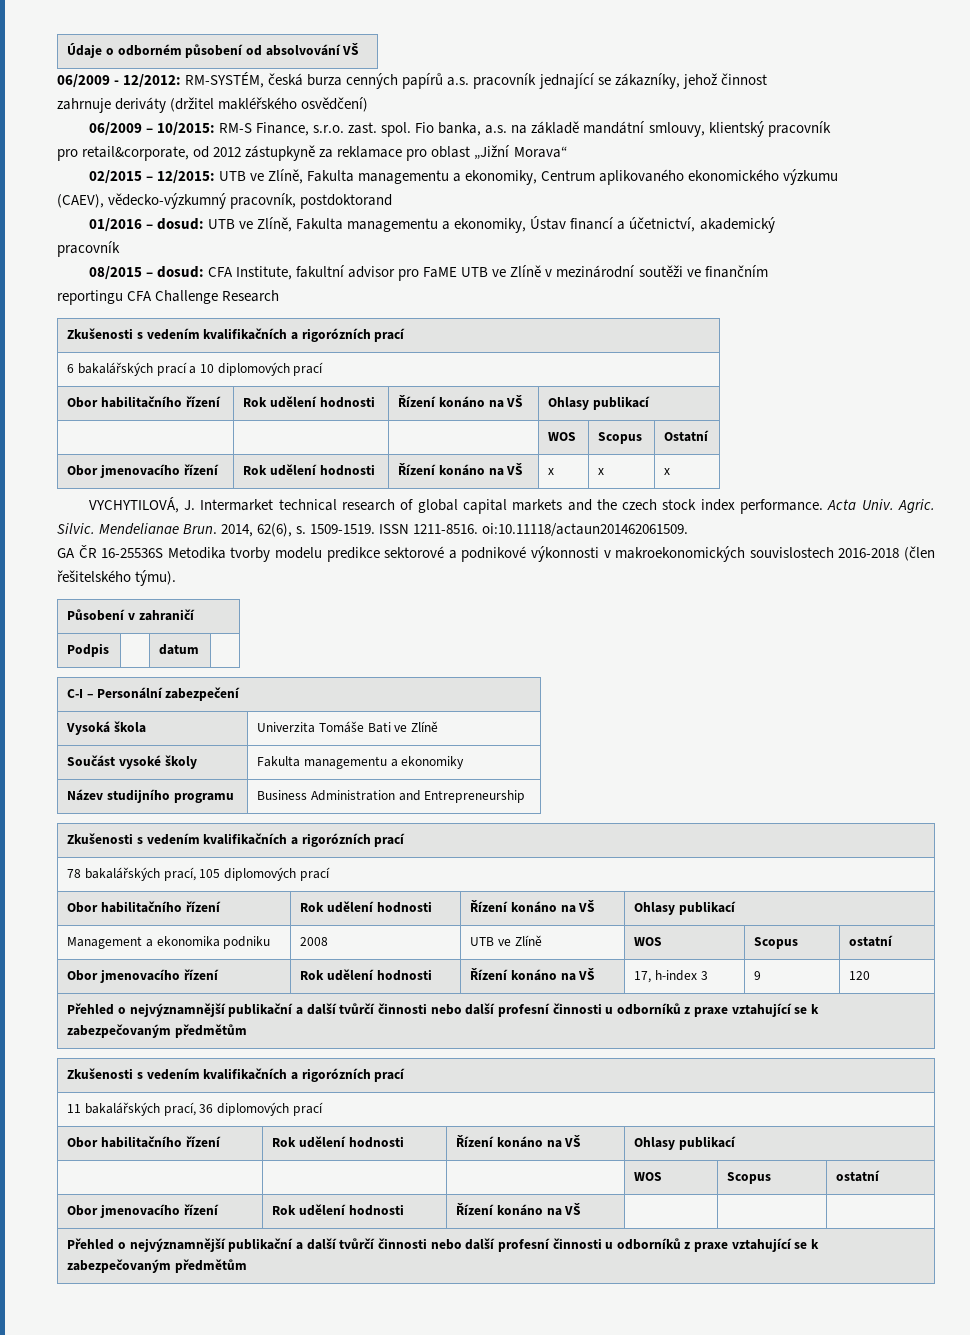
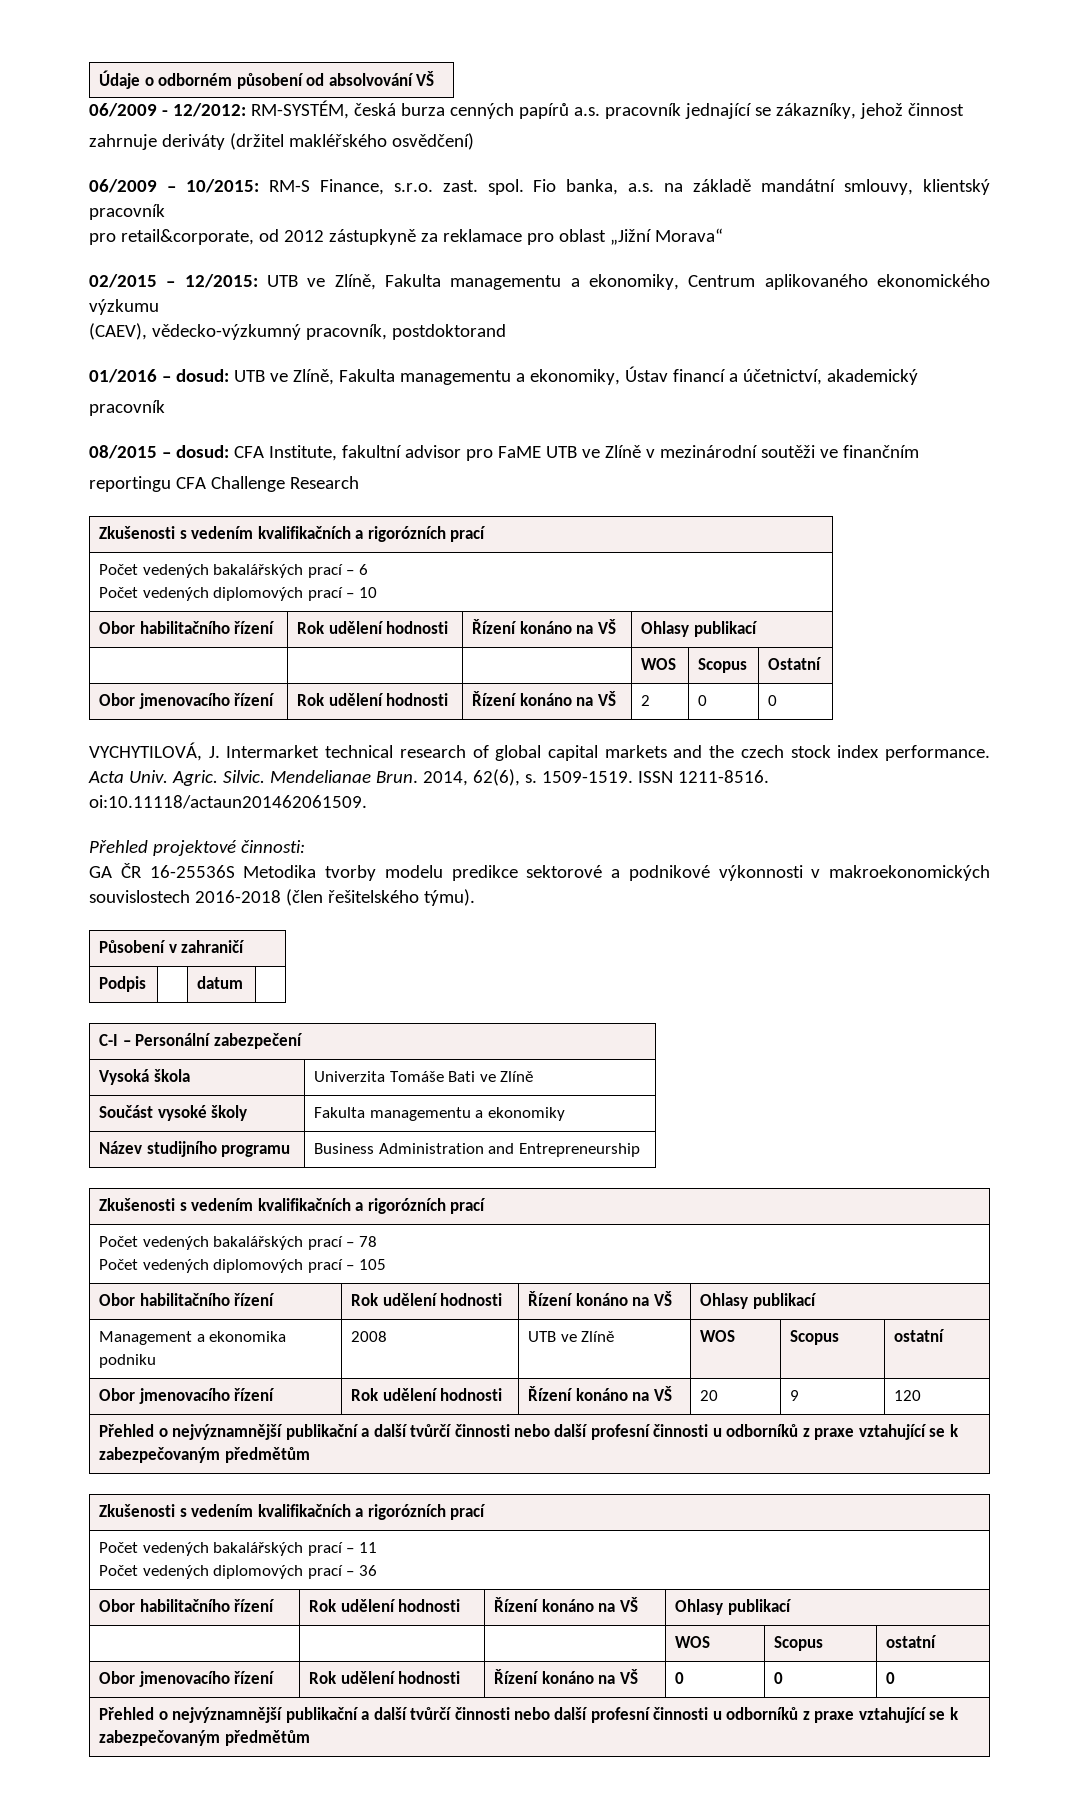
- 6 bakalářských prací a 10 diplomových prací
+ Počet vedených bakalářských prací – 6
+ Počet vedených diplomových prací – 10
- Obor jmenovacího řízení | Rok udělení hodnosti | Řízení konáno na VŠ | x | x | x
+ Obor jmenovacího řízení | Rok udělení hodnosti | Řízení konáno na VŠ | 2 | 0 | 0
+ Přehled projektové činnosti:
- 78 bakalářských prací, 105 diplomových prací
+ Počet vedených bakalářských prací – 78
+ Počet vedených diplomových prací – 105
- Obor jmenovacího řízení | Rok udělení hodnosti | Řízení konáno na VŠ | 17, h-index 3 | 9 | 120
+ Obor jmenovacího řízení | Rok udělení hodnosti | Řízení konáno na VŠ | 20 | 9 | 120
- 11 bakalářských prací, 36 diplomových prací
+ Počet vedených bakalářských prací – 11
+ Počet vedených diplomových prací – 36
- Obor jmenovacího řízení | Rok udělení hodnosti | Řízení konáno na VŠ | | |
+ Obor jmenovacího řízení | Rok udělení hodnosti | Řízení konáno na VŠ | 0 | 0 | 0

